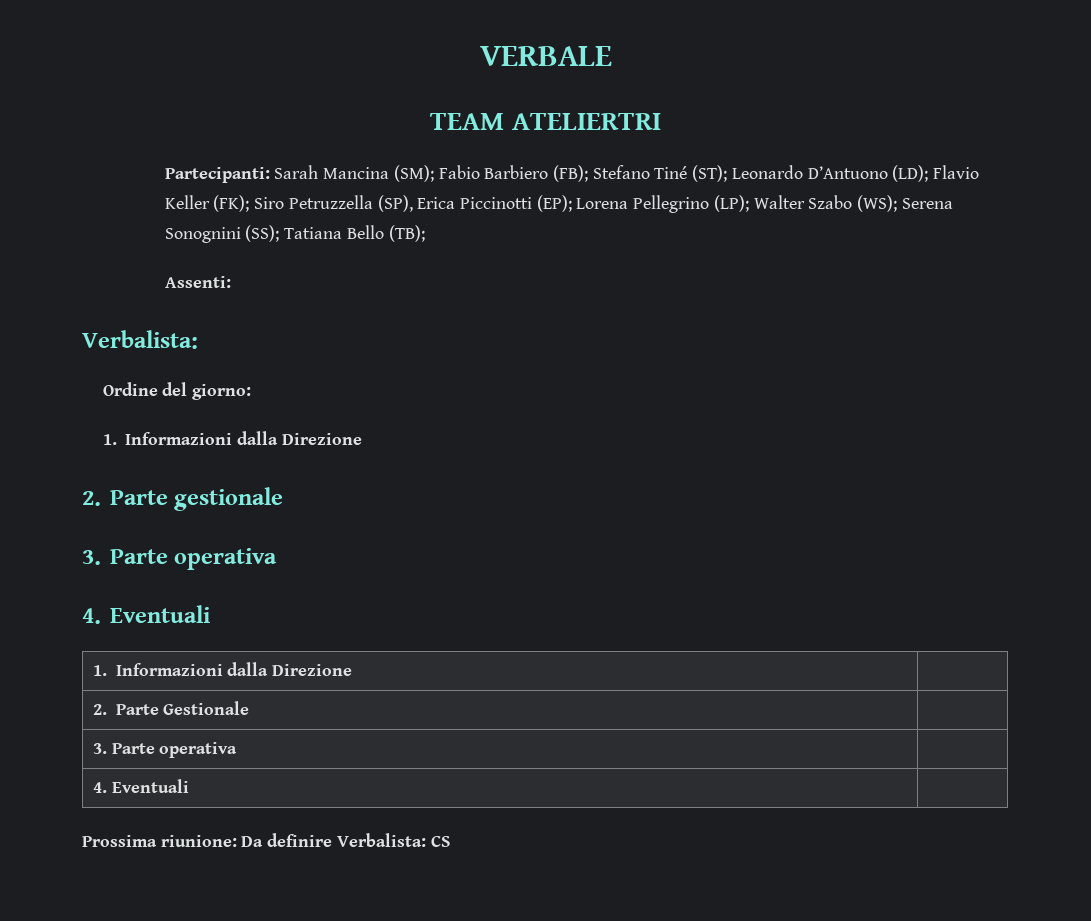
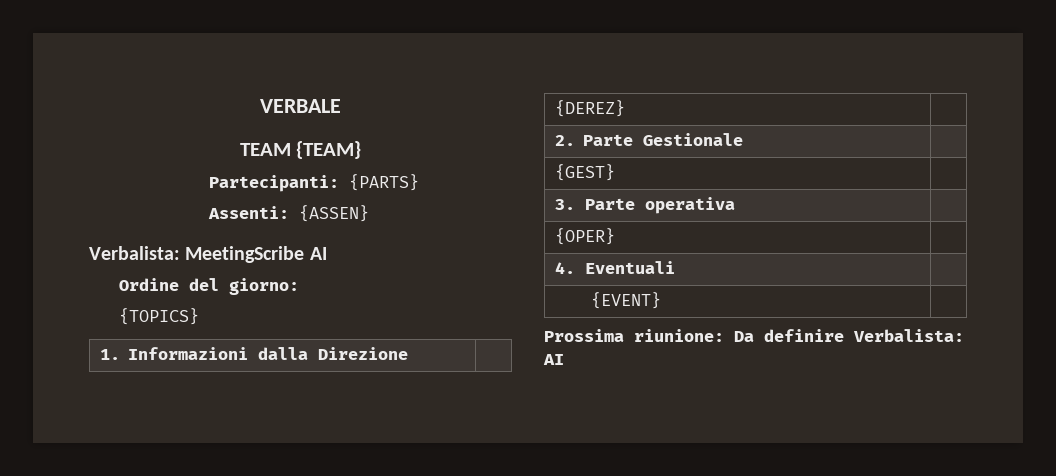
- TEAM ATELIERTRI
+ TEAM {TEAM}
- Partecipanti: Sarah Mancina (SM); Fabio Barbiero (FB); Stefano Tiné (ST); Leonardo D’Antuono (LD); Flavio Keller (FK); Siro Petruzzella (SP), Erica Piccinotti (EP); Lorena Pellegrino (LP); Walter Szabo (WS); Serena Sonognini (SS); Tatiana Bello (TB);
+ Partecipanti: {PARTS}
- Assenti:
- Verbalista:
+ Assenti: {ASSEN}
+ Verbalista: MeetingScribe AI
  Ordine del giorno:
- 1. Informazioni dalla Direzione
- 2. Parte gestionale
- 3. Parte operativa
- 4. Eventuali
+ {TOPICS}
+ {DEREZ} |
+ {GEST} |
+ {OPER} |
+ {EVENT} |
- Prossima riunione: Da definire Verbalista: CS
+ Prossima riunione: Da definire Verbalista: AI

